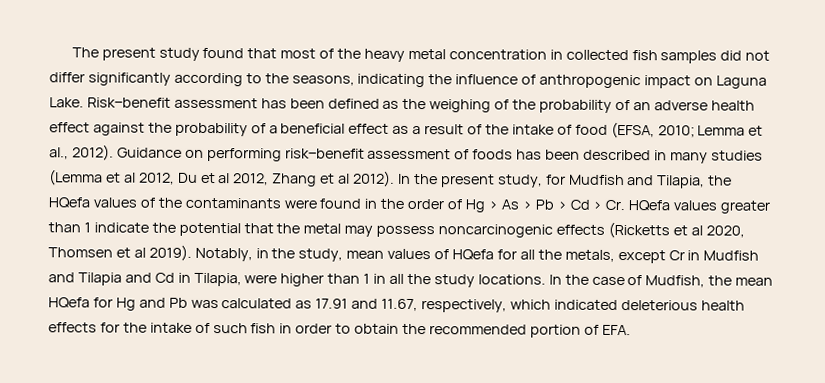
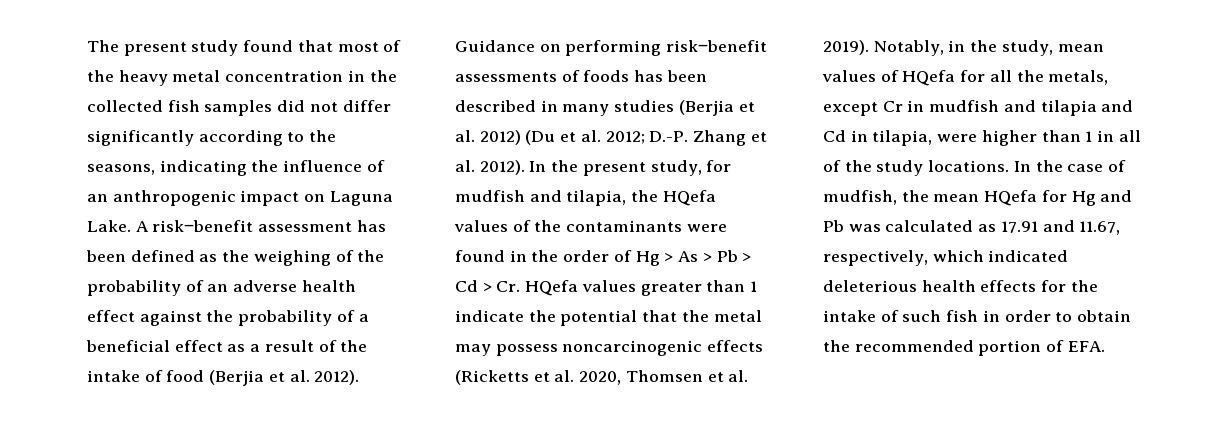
- The present study found that most of the heavy metal concentration in collected fish samples did not differ significantly according to the seasons, indicating the influence of anthropogenic impact on Laguna Lake.
+ The present study found that most of the heavy metal concentration in the collected fish samples did not differ significantly according to the seasons, indicating the influence of an anthropogenic impact on Laguna Lake.
- Risk‒benefit assessment has been defined as the weighing of the probability of an adverse health effect against the probability of a beneficial effect as a result of the intake of food (EFSA, 2010; Lemma et al., 2012).
+ A risk‒benefit assessment has been defined as the weighing of the probability of an adverse health effect against the probability of a beneficial effect as a result of the intake of food (Berjia et al. 2012).
- Guidance on performing risk‒benefit assessment of foods has been described in many studies (Lemma et al 2012, Du et al 2012, Zhang et al 2012).
+ Guidance on performing risk‒benefit assessments of foods has been described in many studies (Berjia et al. 2012) (Du et al. 2012; D.-P. Zhang et al. 2012).
- In the present study, for Mudfish and Tilapia, the HQefa values of the contaminants were found in the order of Hg > As > Pb > Cd > Cr. HQefa values greater than 1 indicate the potential that the metal may possess noncarcinogenic effects (Ricketts et al 2020, Thomsen et al 2019).
+ In the present study, for mudfish and tilapia, the HQefa values of the contaminants were found in the order of Hg > As > Pb > Cd > Cr. HQefa values greater than 1 indicate the potential that the metal may possess noncarcinogenic effects (Ricketts et al. 2020, Thomsen et al. 2019).
- Notably, in the study, mean values of HQefa for all the metals, except Cr in Mudfish and Tilapia and Cd in Tilapia, were higher than 1 in all the study locations.
+ Notably, in the study, mean values of HQefa for all the metals, except Cr in mudfish and tilapia and Cd in tilapia, were higher than 1 in all of the study locations.
- In the case of Mudfish, the mean HQefa for Hg and Pb was calculated as 17.91 and 11.67, respectively, which indicated deleterious health effects for the intake of such fish in order to obtain the recommended portion of EFA.
+ In the case of mudfish, the mean HQefa for Hg and Pb was calculated as 17.91 and 11.67, respectively, which indicated deleterious health effects for the intake of such fish in order to obtain the recommended portion of EFA.

